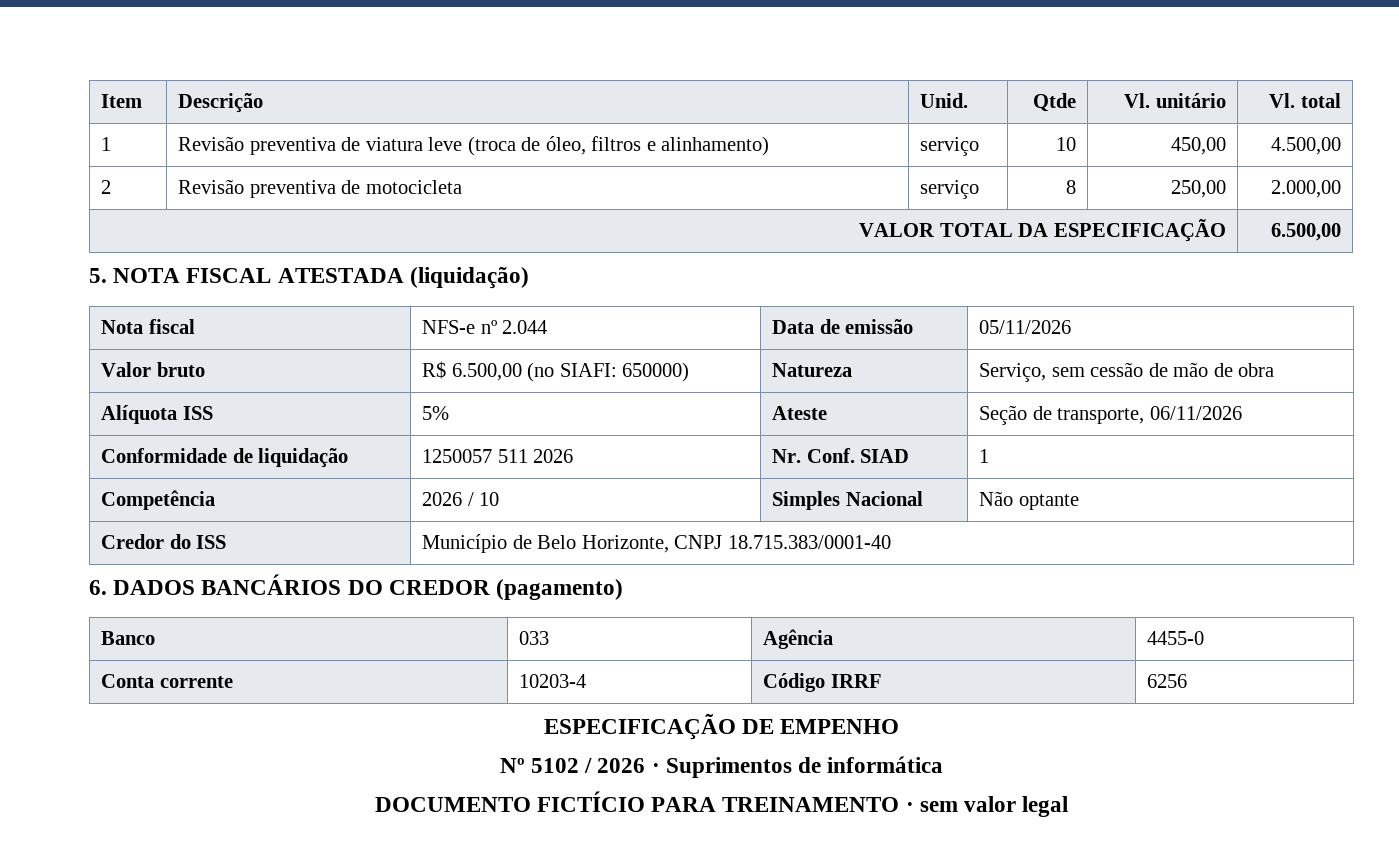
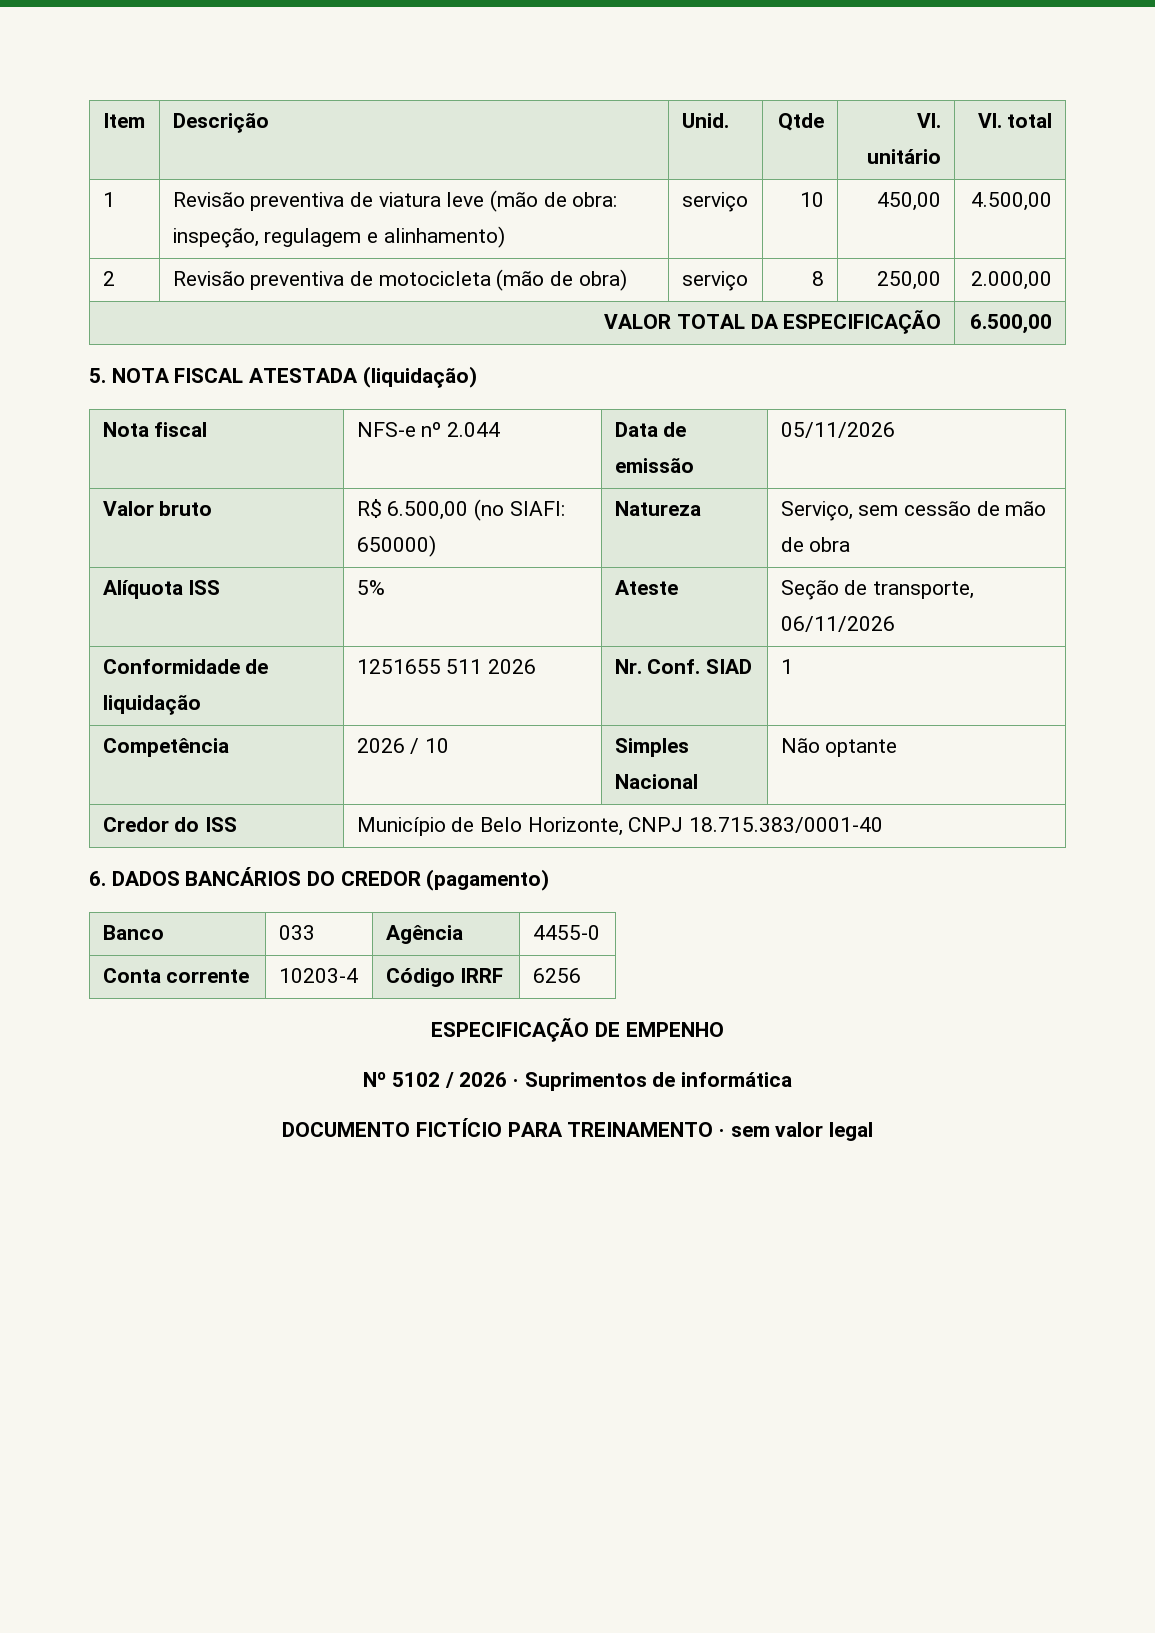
- 1 | Revisão preventiva de viatura leve (troca de óleo, filtros e alinhamento) | serviço | 10 | 450,00 | 4.500,00
+ 1 | Revisão preventiva de viatura leve (mão de obra: inspeção, regulagem e alinhamento) | serviço | 10 | 450,00 | 4.500,00
- 2 | Revisão preventiva de motocicleta | serviço | 8 | 250,00 | 2.000,00
+ 2 | Revisão preventiva de motocicleta (mão de obra) | serviço | 8 | 250,00 | 2.000,00
- Conformidade de liquidação | 1250057 511 2026 | Nr. Conf. SIAD | 1
+ Conformidade de liquidação | 1251655 511 2026 | Nr. Conf. SIAD | 1

